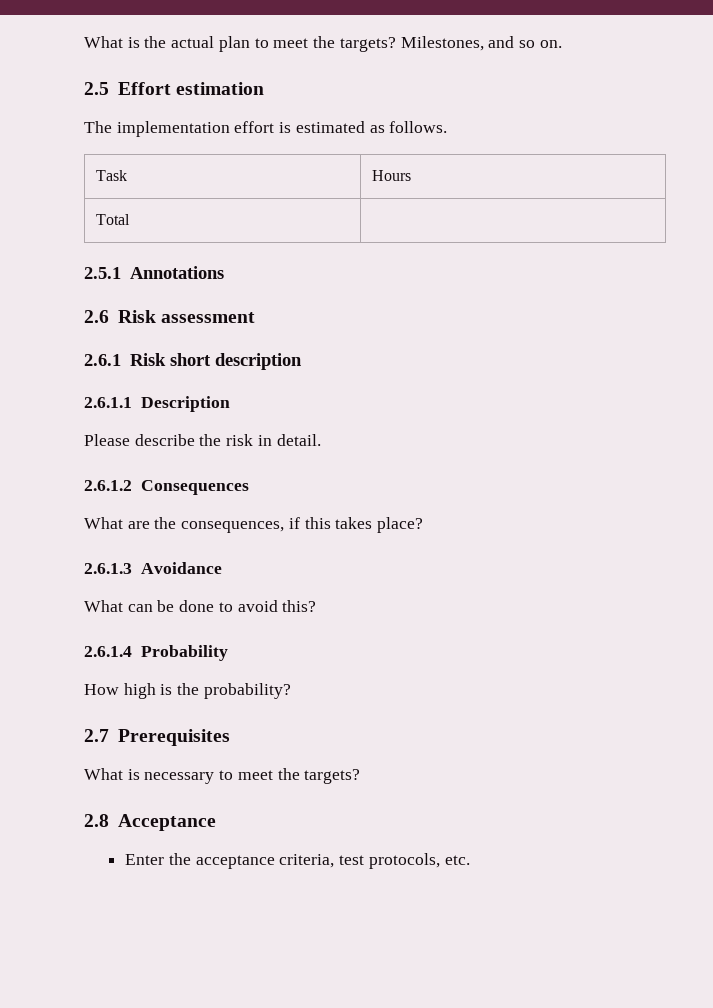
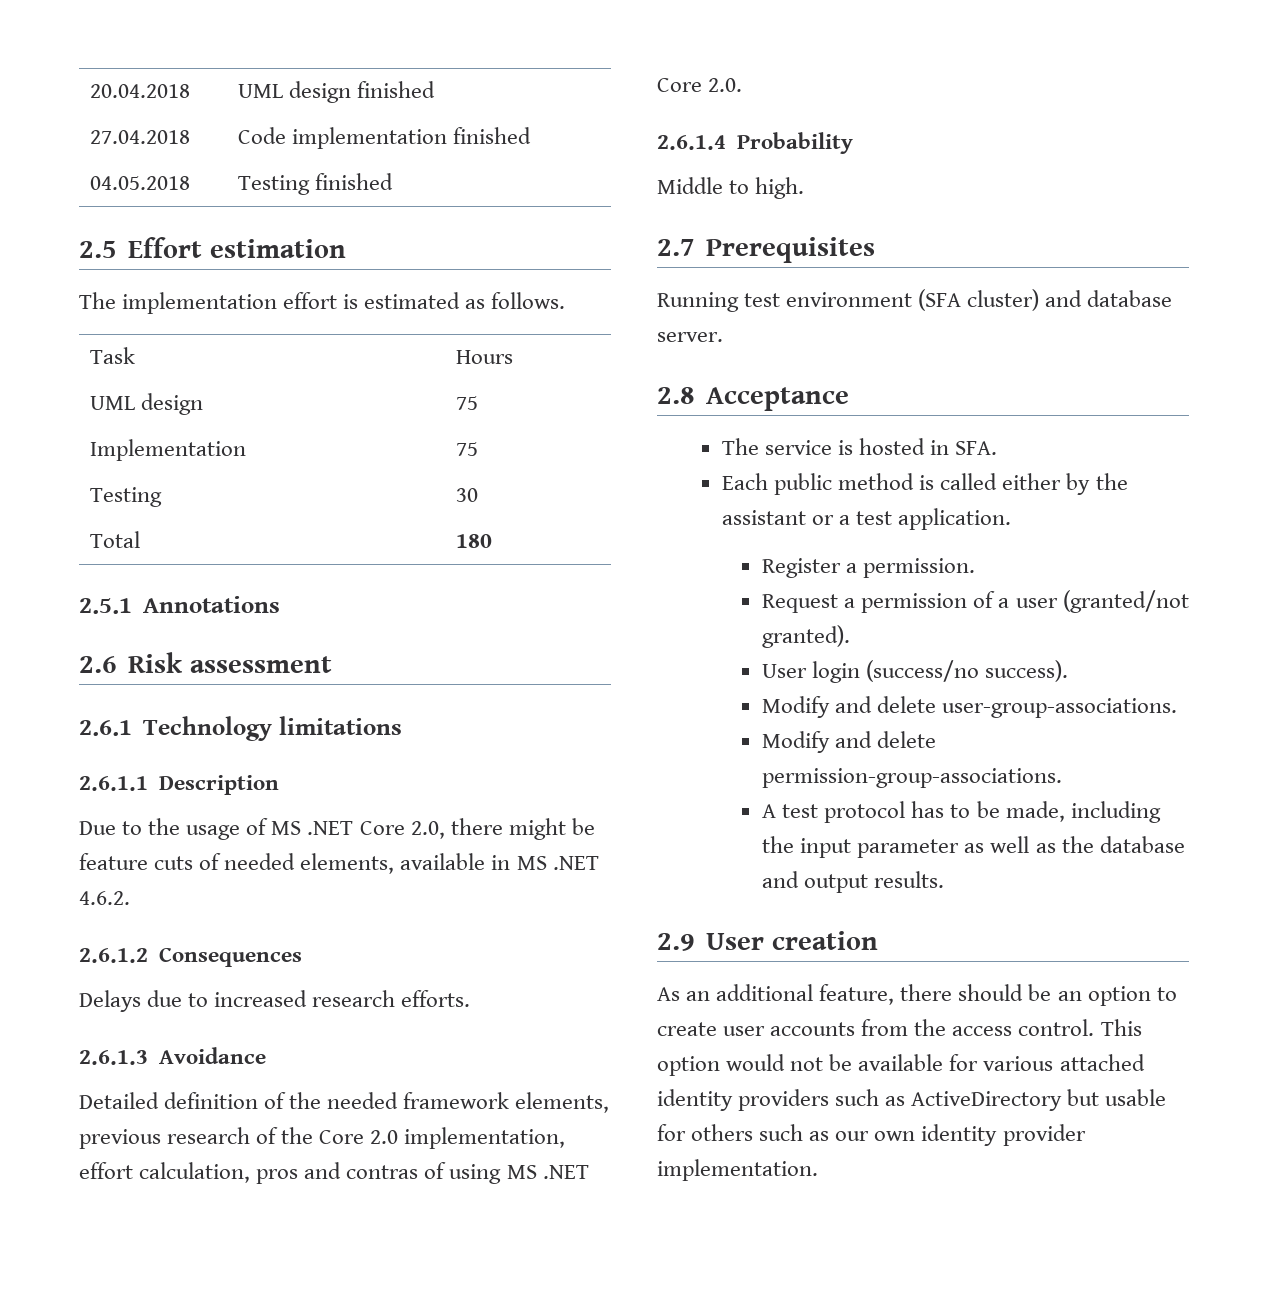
- What is the actual plan to meet the targets? Milestones, and so on.
+ 20.04.2018 | UML design finished
+ 27.04.2018 | Code implementation finished
+ 04.05.2018 | Testing finished
+ UML design | 75
+ Implementation | 75
+ Testing | 30
- Total |
+ Total | 180
- 2.6.1 Risk short description
+ 2.6.1 Technology limitations
- Please describe the risk in detail.
+ Due to the usage of MS .NET Core 2.0, there might be feature cuts of needed elements, available in MS .NET 4.6.2.
  2.6.1.2 Consequences
- What are the consequences, if this takes place?
+ Delays due to increased research efforts.
  2.6.1.3 Avoidance
- What can be done to avoid this?
+ Detailed definition of the needed framework elements, previous research of the Core 2.0 implementation, effort calculation, pros and contras of using MS .NET Core 2.0.
  2.6.1.4 Probability
- How high is the probability?
+ Middle to high.
  2.7 Prerequisites
- What is necessary to meet the targets?
+ Running test environment (SFA cluster) and database server.
  2.8 Acceptance
- Enter the acceptance criteria, test protocols, etc.
+ The service is hosted in SFA.
+ Each public method is called either by the assistant or a test application.
+ Register a permission.
+ Request a permission of a user (granted/not granted).
+ User login (success/no success).
+ Modify and delete user-group-associations.
+ Modify and delete permission-group-associations.
+ A test protocol has to be made, including the input parameter as well as the database and output results.
+ 2.9 User creation
+ As an additional feature, there should be an option to create user accounts from the access control. This option would not be available for various attached identity providers such as ActiveDirectory but usable for others such as our own identity provider implementation.

